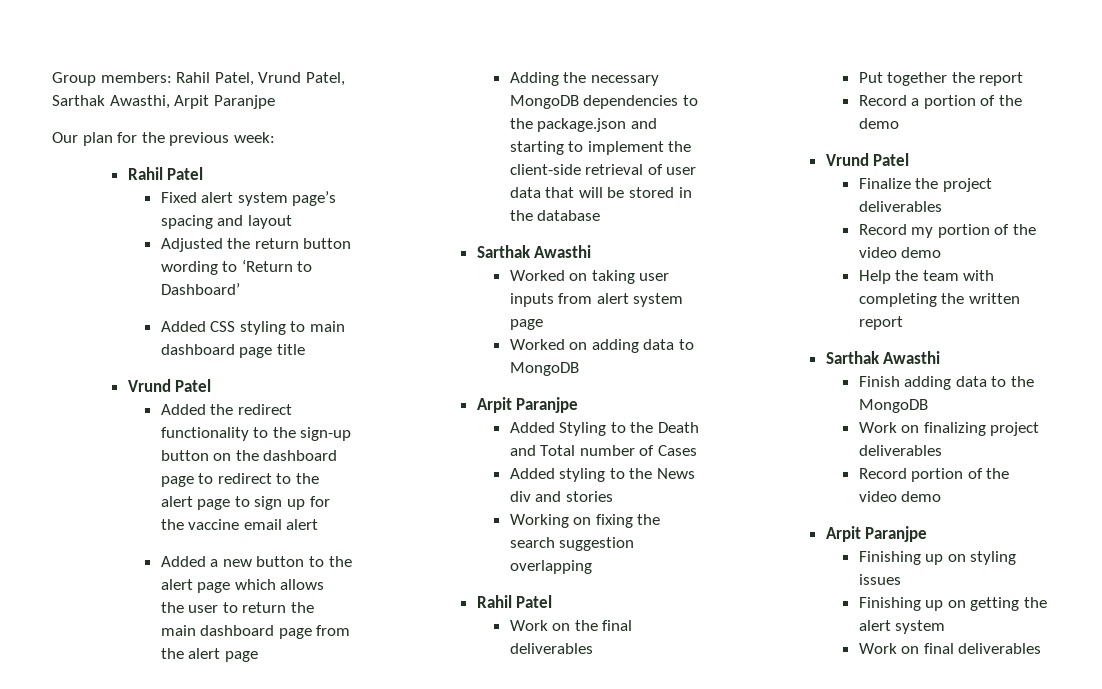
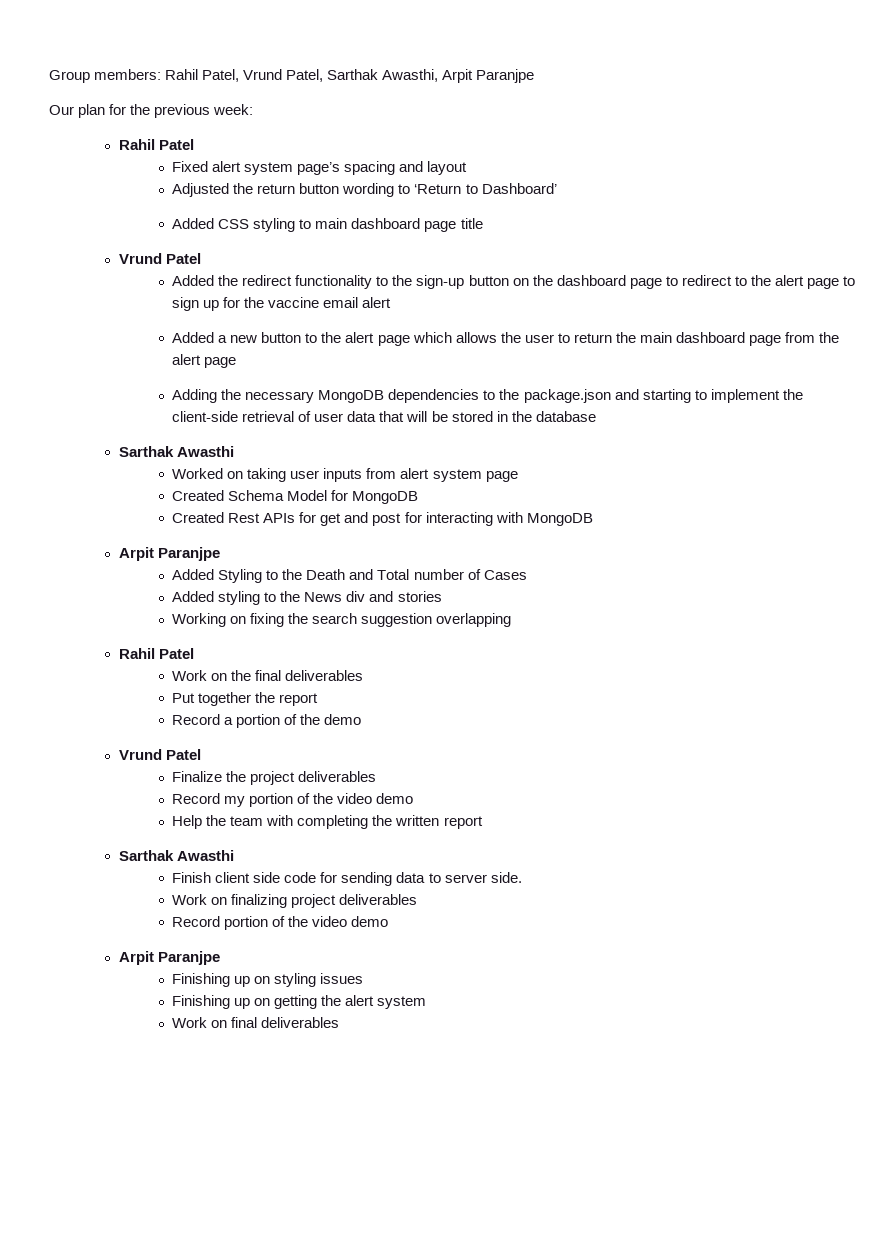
- Worked on adding data to MongoDB
+ Created Schema Model for MongoDB
+ Created Rest APIs for get and post for interacting with MongoDB
- Finish adding data to the MongoDB
+ Finish client side code for sending data to server side.

